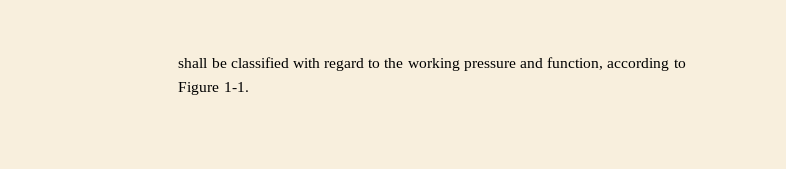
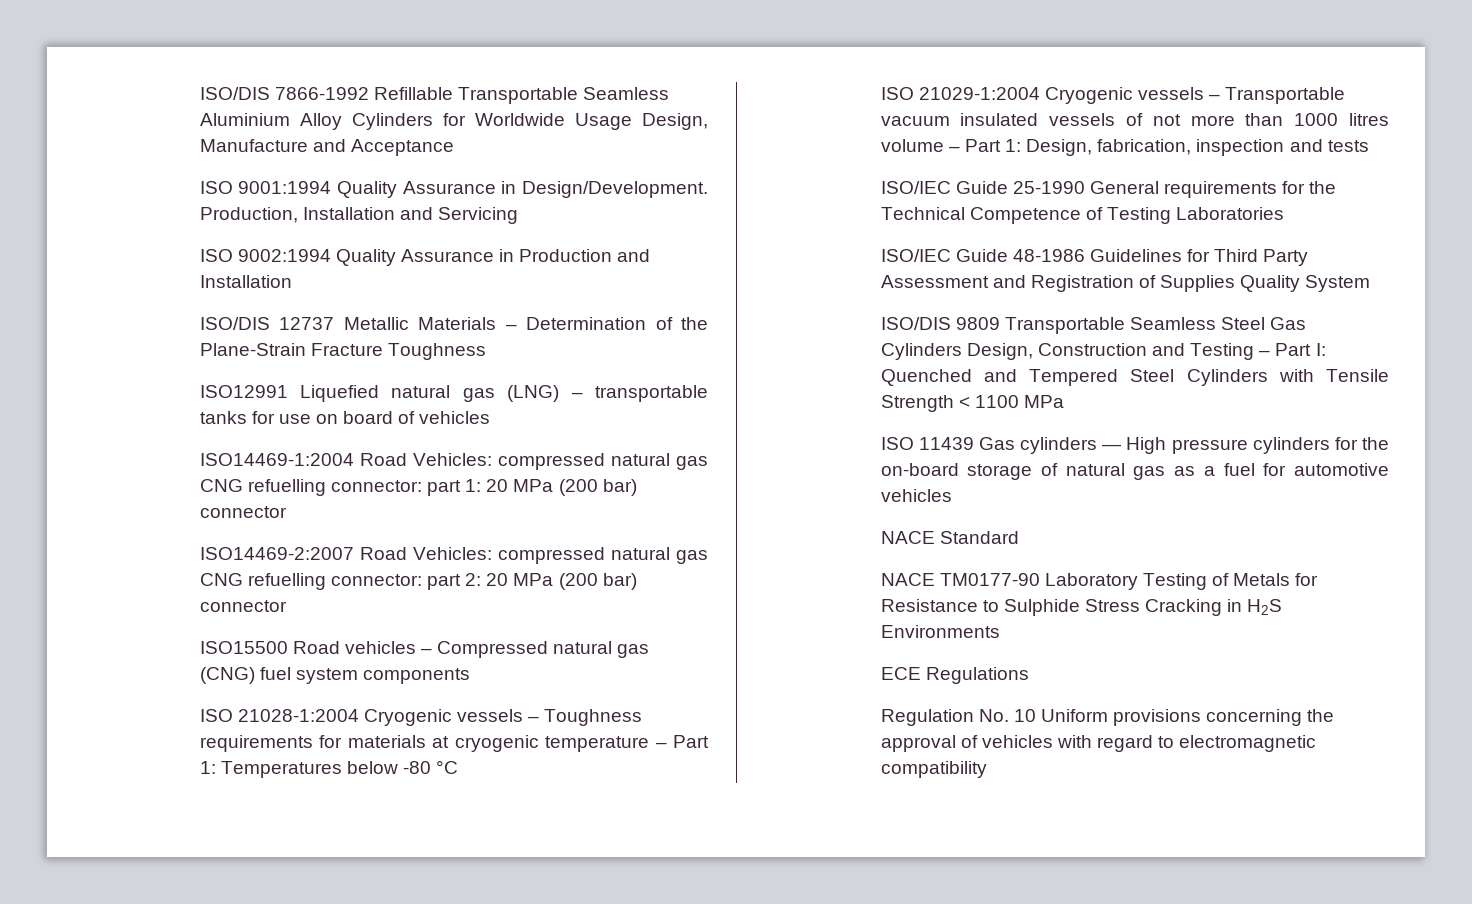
- shall be classified with regard to the working pressure and function, according to Figure 1-1.
+ ISO/DIS 7866-1992 Refillable Transportable Seamless Aluminium Alloy Cylinders for Worldwide Usage Design, Manufacture and Acceptance
+ ISO 9001:1994 Quality Assurance in Design/Development. Production, Installation and Servicing
+ ISO 9002:1994 Quality Assurance in Production and Installation
+ ISO/DIS 12737 Metallic Materials – Determination of the Plane-Strain Fracture Toughness
+ ISO12991 Liquefied natural gas (LNG) – transportable tanks for use on board of vehicles
+ ISO14469-1:2004 Road Vehicles: compressed natural gas CNG refuelling connector: part 1: 20 MPa (200 bar) connector
+ ISO14469-2:2007 Road Vehicles: compressed natural gas CNG refuelling connector: part 2: 20 MPa (200 bar) connector
+ ISO15500 Road vehicles – Compressed natural gas (CNG) fuel system components
+ ISO 21028-1:2004 Cryogenic vessels – Toughness requirements for materials at cryogenic temperature – Part 1: Temperatures below -80 °C
+ ISO 21029-1:2004 Cryogenic vessels – Transportable vacuum insulated vessels of not more than 1000 litres volume – Part 1: Design, fabrication, inspection and tests
+ ISO/IEC Guide 25-1990 General requirements for the Technical Competence of Testing Laboratories
+ ISO/IEC Guide 48-1986 Guidelines for Third Party Assessment and Registration of Supplies Quality System
+ ISO/DIS 9809 Transportable Seamless Steel Gas Cylinders Design, Construction and Testing – Part I: Quenched and Tempered Steel Cylinders with Tensile Strength < 1100 MPa
+ ISO 11439 Gas cylinders — High pressure cylinders for the on-board storage of natural gas as a fuel for automotive vehicles
+ NACE Standard
+ NACE TM0177-90 Laboratory Testing of Metals for Resistance to Sulphide Stress Cracking in H2S Environments
+ ECE Regulations
+ Regulation No. 10 Uniform provisions concerning the approval of vehicles with regard to electromagnetic compatibility

